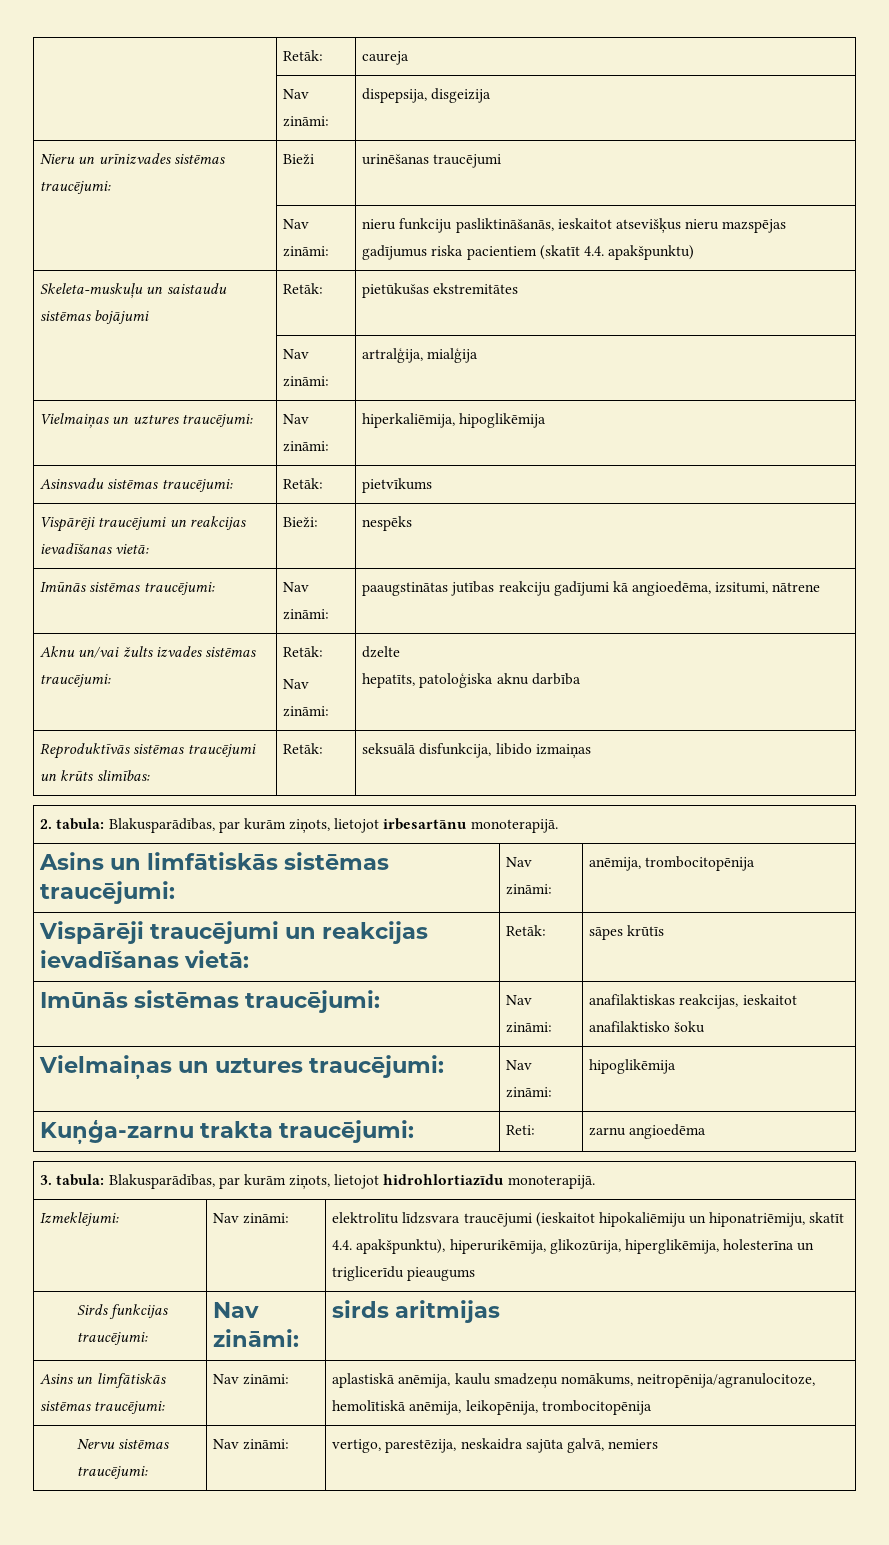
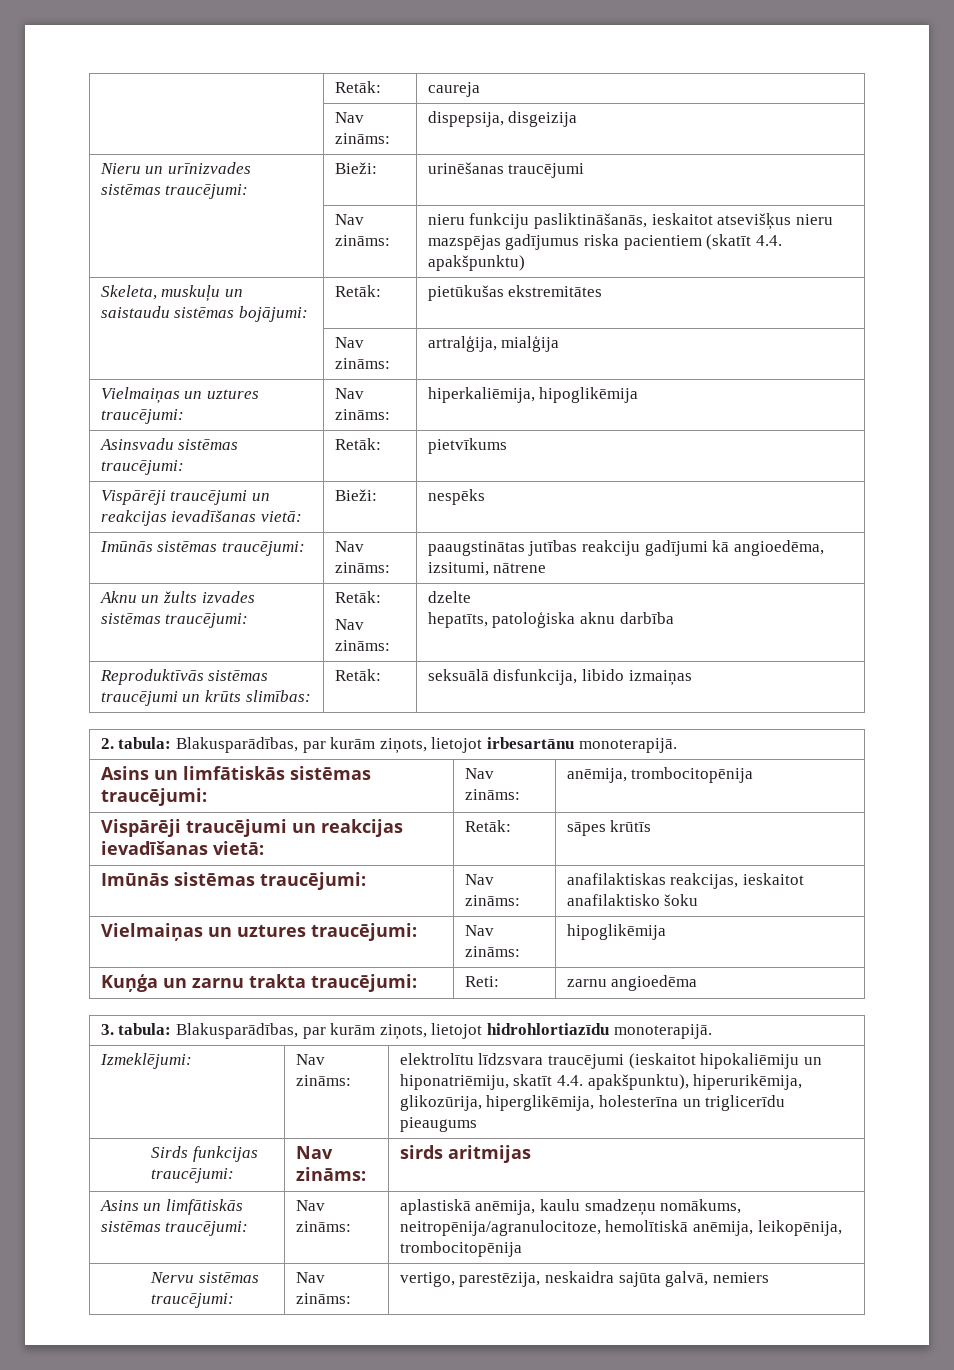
- | Nav zināmi: | dispepsija, disgeizija
+ | Nav zināms: | dispepsija, disgeizija
- Nieru un urīnizvades sistēmas traucējumi: | Bieži | urinēšanas traucējumi
+ Nieru un urīnizvades sistēmas traucējumi: | Bieži: | urinēšanas traucējumi
- | Nav zināmi: | nieru funkciju pasliktināšanās, ieskaitot atsevišķus nieru mazspējas gadījumus riska pacientiem (skatīt 4.4. apakšpunktu)
+ | Nav zināms: | nieru funkciju pasliktināšanās, ieskaitot atsevišķus nieru mazspējas gadījumus riska pacientiem (skatīt 4.4. apakšpunktu)
- Skeleta-muskuļu un saistaudu sistēmas bojājumi | Retāk: | pietūkušas ekstremitātes
+ Skeleta, muskuļu un saistaudu sistēmas bojājumi: | Retāk: | pietūkušas ekstremitātes
- | Nav zināmi: | artralģija, mialģija
+ | Nav zināms: | artralģija, mialģija
- Vielmaiņas un uztures traucējumi: | Nav zināmi: | hiperkaliēmija, hipoglikēmija
+ Vielmaiņas un uztures traucējumi: | Nav zināms: | hiperkaliēmija, hipoglikēmija
- Imūnās sistēmas traucējumi: | Nav zināmi: | paaugstinātas jutības reakciju gadījumi kā angioedēma, izsitumi, nātrene
+ Imūnās sistēmas traucējumi: | Nav zināms: | paaugstinātas jutības reakciju gadījumi kā angioedēma, izsitumi, nātrene
- Aknu un/vai žults izvades sistēmas traucējumi: | Retāk:
- Nav zināmi: | dzelte
+ Aknu un žults izvades sistēmas traucējumi: | Retāk:
+ Nav zināms: | dzelte
- Asins un limfātiskās sistēmas traucējumi: | Nav zināmi: | anēmija, trombocitopēnija
+ Asins un limfātiskās sistēmas traucējumi: | Nav zināms: | anēmija, trombocitopēnija
- Imūnās sistēmas traucējumi: | Nav zināmi: | anafilaktiskas reakcijas, ieskaitot anafilaktisko šoku
+ Imūnās sistēmas traucējumi: | Nav zināms: | anafilaktiskas reakcijas, ieskaitot anafilaktisko šoku
- Vielmaiņas un uztures traucējumi: | Nav zināmi: | hipoglikēmija
- Kuņģa-zarnu trakta traucējumi: | Reti: | zarnu angioedēma
+ Vielmaiņas un uztures traucējumi: | Nav zināms: | hipoglikēmija
+ Kuņģa un zarnu trakta traucējumi: | Reti: | zarnu angioedēma
- Izmeklējumi: | Nav zināmi: | elektrolītu līdzsvara traucējumi (ieskaitot hipokaliēmiju un hiponatriēmiju, skatīt 4.4. apakšpunktu), hiperurikēmija, glikozūrija, hiperglikēmija, holesterīna un triglicerīdu pieaugums
+ Izmeklējumi: | Nav zināms: | elektrolītu līdzsvara traucējumi (ieskaitot hipokaliēmiju un hiponatriēmiju, skatīt 4.4. apakšpunktu), hiperurikēmija, glikozūrija, hiperglikēmija, holesterīna un triglicerīdu pieaugums
- Sirds funkcijas traucējumi: | Nav zināmi: | sirds aritmijas
+ Sirds funkcijas traucējumi: | Nav zināms: | sirds aritmijas
- Asins un limfātiskās sistēmas traucējumi: | Nav zināmi: | aplastiskā anēmija, kaulu smadzeņu nomākums, neitropēnija/agranulocitoze, hemolītiskā anēmija, leikopēnija, trombocitopēnija
+ Asins un limfātiskās sistēmas traucējumi: | Nav zināms: | aplastiskā anēmija, kaulu smadzeņu nomākums, neitropēnija/agranulocitoze, hemolītiskā anēmija, leikopēnija, trombocitopēnija
- Nervu sistēmas traucējumi: | Nav zināmi: | vertigo, parestēzija, neskaidra sajūta galvā, nemiers
+ Nervu sistēmas traucējumi: | Nav zināms: | vertigo, parestēzija, neskaidra sajūta galvā, nemiers

